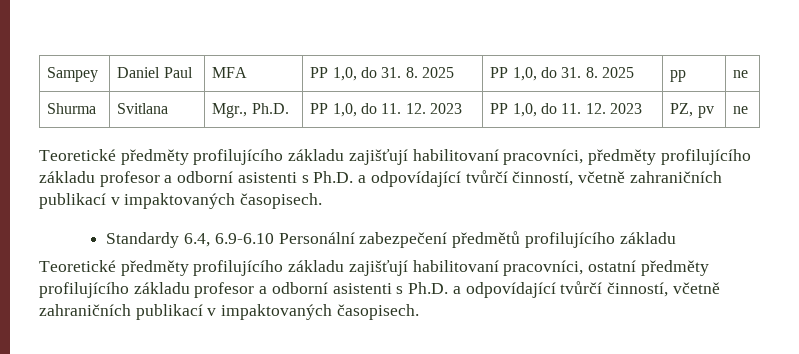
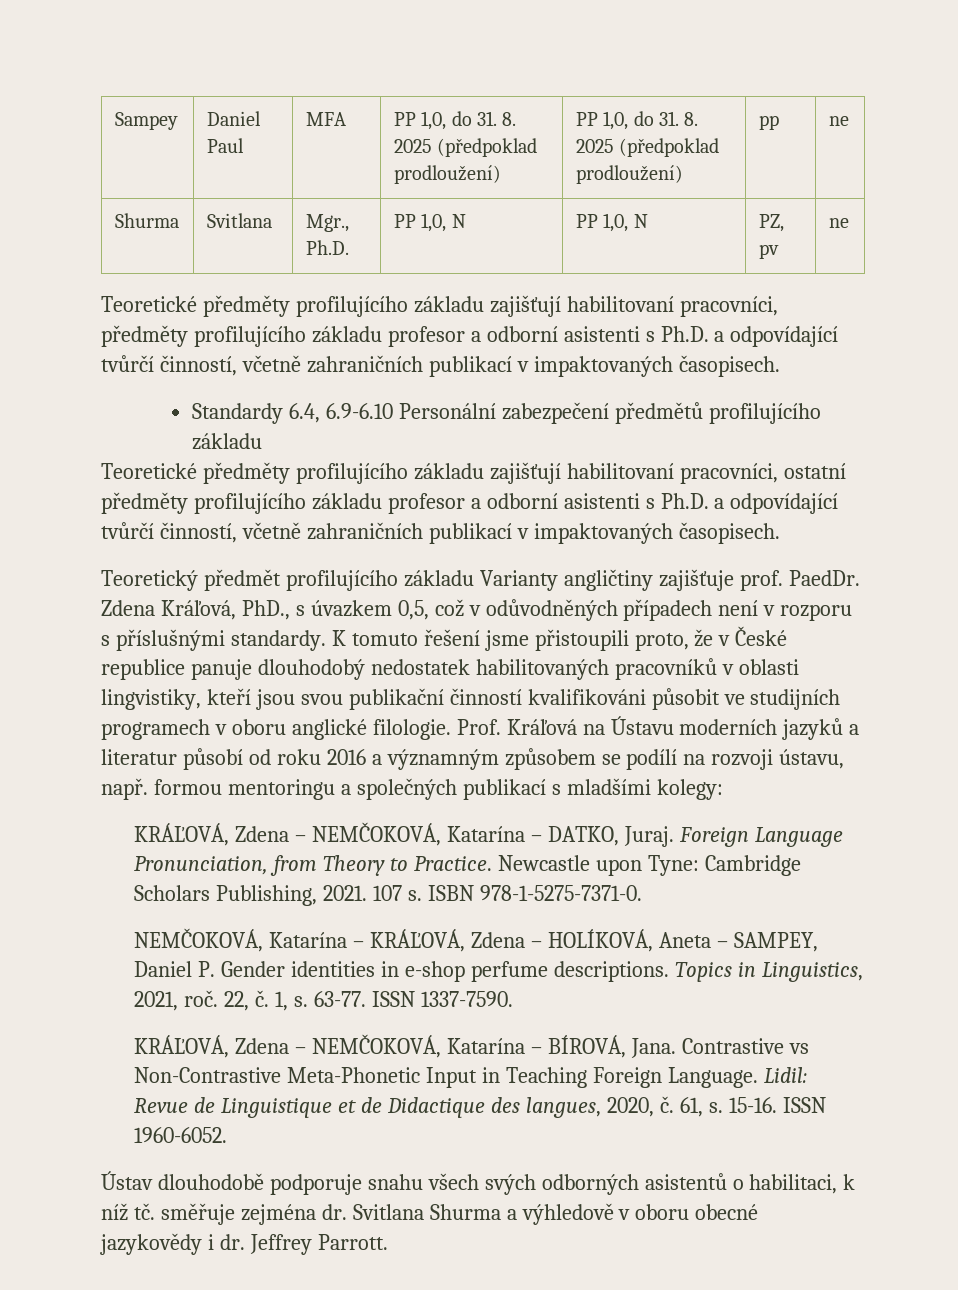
- Sampey | Daniel Paul | MFA | PP 1,0, do 31. 8. 2025 | PP 1,0, do 31. 8. 2025 | pp | ne
+ Sampey | Daniel Paul | MFA | PP 1,0, do 31. 8. 2025 (předpoklad prodloužení) | PP 1,0, do 31. 8. 2025 (předpoklad prodloužení) | pp | ne
- Shurma | Svitlana | Mgr., Ph.D. | PP 1,0, do 11. 12. 2023 | PP 1,0, do 11. 12. 2023 | PZ, pv | ne
+ Shurma | Svitlana | Mgr., Ph.D. | PP 1,0, N | PP 1,0, N | PZ, pv | ne
+ Teoretický předmět profilujícího základu Varianty angličtiny zajišťuje prof. PaedDr. Zdena Kráľová, PhD., s úvazkem 0,5, což v odůvodněných případech není v rozporu s příslušnými standardy. K tomuto řešení jsme přistoupili proto, že v České republice panuje dlouhodobý nedostatek habilitovaných pracovníků v oblasti lingvistiky, kteří jsou svou publikační činností kvalifikováni působit ve studijních programech v oboru anglické filologie. Prof. Kráľová na Ústavu moderních jazyků a literatur působí od roku 2016 a významným způsobem se podílí na rozvoji ústavu, např. formou mentoringu a společných publikací s mladšími kolegy:
+ KRÁĽOVÁ, Zdena – NEMČOKOVÁ, Katarína – DATKO, Juraj. Foreign Language Pronunciation, from Theory to Practice. Newcastle upon Tyne: Cambridge Scholars Publishing, 2021. 107 s. ISBN 978-1-5275-7371-0.
+ NEMČOKOVÁ, Katarína – KRÁĽOVÁ, Zdena – HOLÍKOVÁ, Aneta – SAMPEY, Daniel P. Gender identities in e-shop perfume descriptions. Topics in Linguistics, 2021, roč. 22, č. 1, s. 63-77. ISSN 1337-7590.
+ KRÁĽOVÁ, Zdena – NEMČOKOVÁ, Katarína – BÍROVÁ, Jana. Contrastive vs Non-Contrastive Meta-Phonetic Input in Teaching Foreign Language. Lidil: Revue de Linguistique et de Didactique des langues, 2020, č. 61, s. 15-16. ISSN 1960-6052.
+ Ústav dlouhodobě podporuje snahu všech svých odborných asistentů o habilitaci, k níž tč. směřuje zejména dr. Svitlana Shurma a výhledově v oboru obecné jazykovědy i dr. Jeffrey Parrott.

